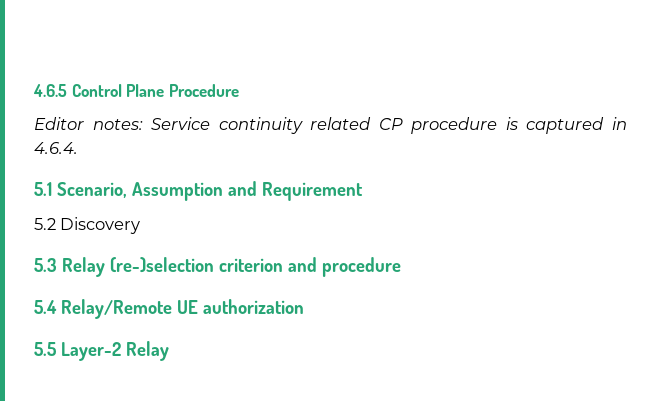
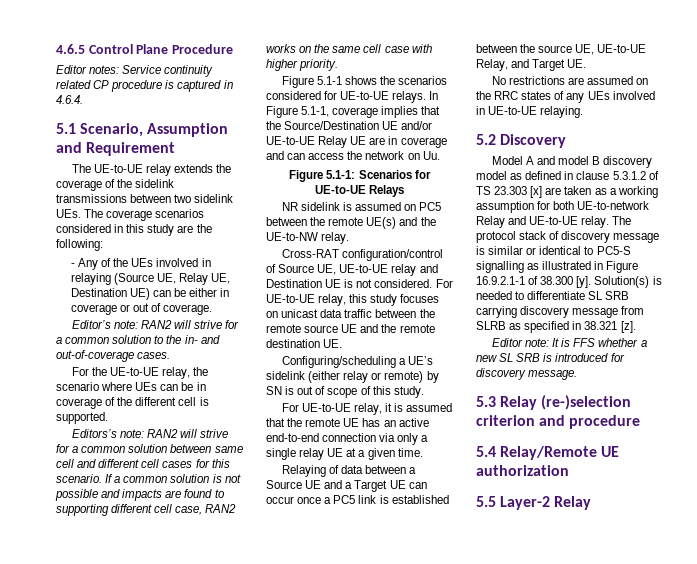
+ The UE-to-UE relay extends the coverage of the sidelink transmissions between two sidelink UEs. The coverage scenarios considered in this study are the following:
+ - Any of the UEs involved in relaying (Source UE, Relay UE, Destination UE) can be either in coverage or out of coverage.
+ Editor’s note: RAN2 will strive for a common solution to the in- and out-of-coverage cases.
+ For the UE-to-UE relay, the scenario where UEs can be in coverage of the different cell is supported.
+ Editors’s note: RAN2 will strive for a common solution between same cell and different cell cases for this scenario. If a common solution is not possible and impacts are found to supporting different cell case, RAN2 works on the same cell case with higher priority.
+ Figure 5.1-1 shows the scenarios considered for UE-to-UE relays. In Figure 5.1-1, coverage implies that the Source/Destination UE and/or UE-to-UE Relay UE are in coverage and can access the network on Uu.
+ Figure 5.1-1: Scenarios for UE-to-UE Relays
+ NR sidelink is assumed on PC5 between the remote UE(s) and the UE-to-NW relay.
+ Cross-RAT configuration/control of Source UE, UE-to-UE relay and Destination UE is not considered. For UE-to-UE relay, this study focuses on unicast data traffic between the remote source UE and the remote destination UE.
+ Configuring/scheduling a UE’s sidelink (either relay or remote) by SN is out of scope of this study.
+ For UE-to-UE relay, it is assumed that the remote UE has an active end-to-end connection via only a single relay UE at a given time.
+ Relaying of data between a Source UE and a Target UE can occur once a PC5 link is established between the source UE, UE-to-UE Relay, and Target UE.
+ No restrictions are assumed on the RRC states of any UEs involved in UE-to-UE relaying.
  5.2 Discovery
+ Model A and model B discovery model as defined in clause 5.3.1.2 of TS 23.303 [x] are taken as a working assumption for both UE-to-network Relay and UE-to-UE relay. The protocol stack of discovery message is similar or identical to PC5-S signalling as illustrated in Figure 16.9.2.1-1 of 38.300 [y]. Solution(s) is needed to differentiate SL SRB carrying discovery message from SLRB as specified in 38.321 [z].
+ Editor note: It is FFS whether a new SL SRB is introduced for discovery message.

